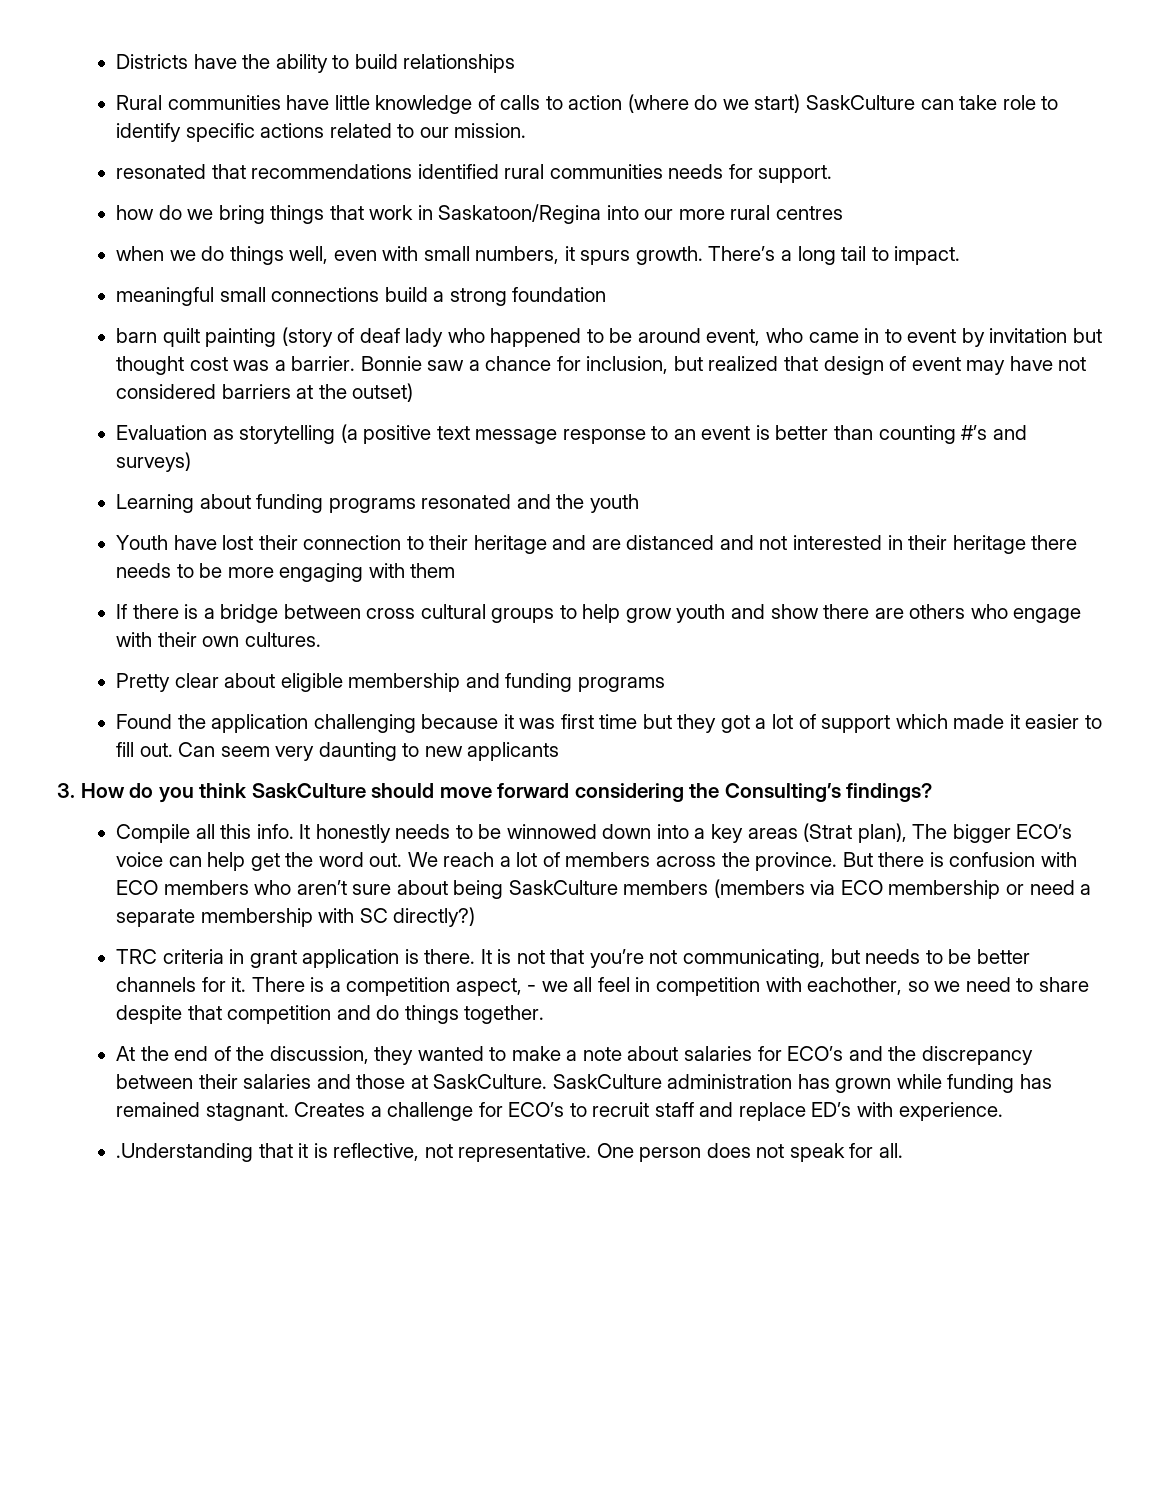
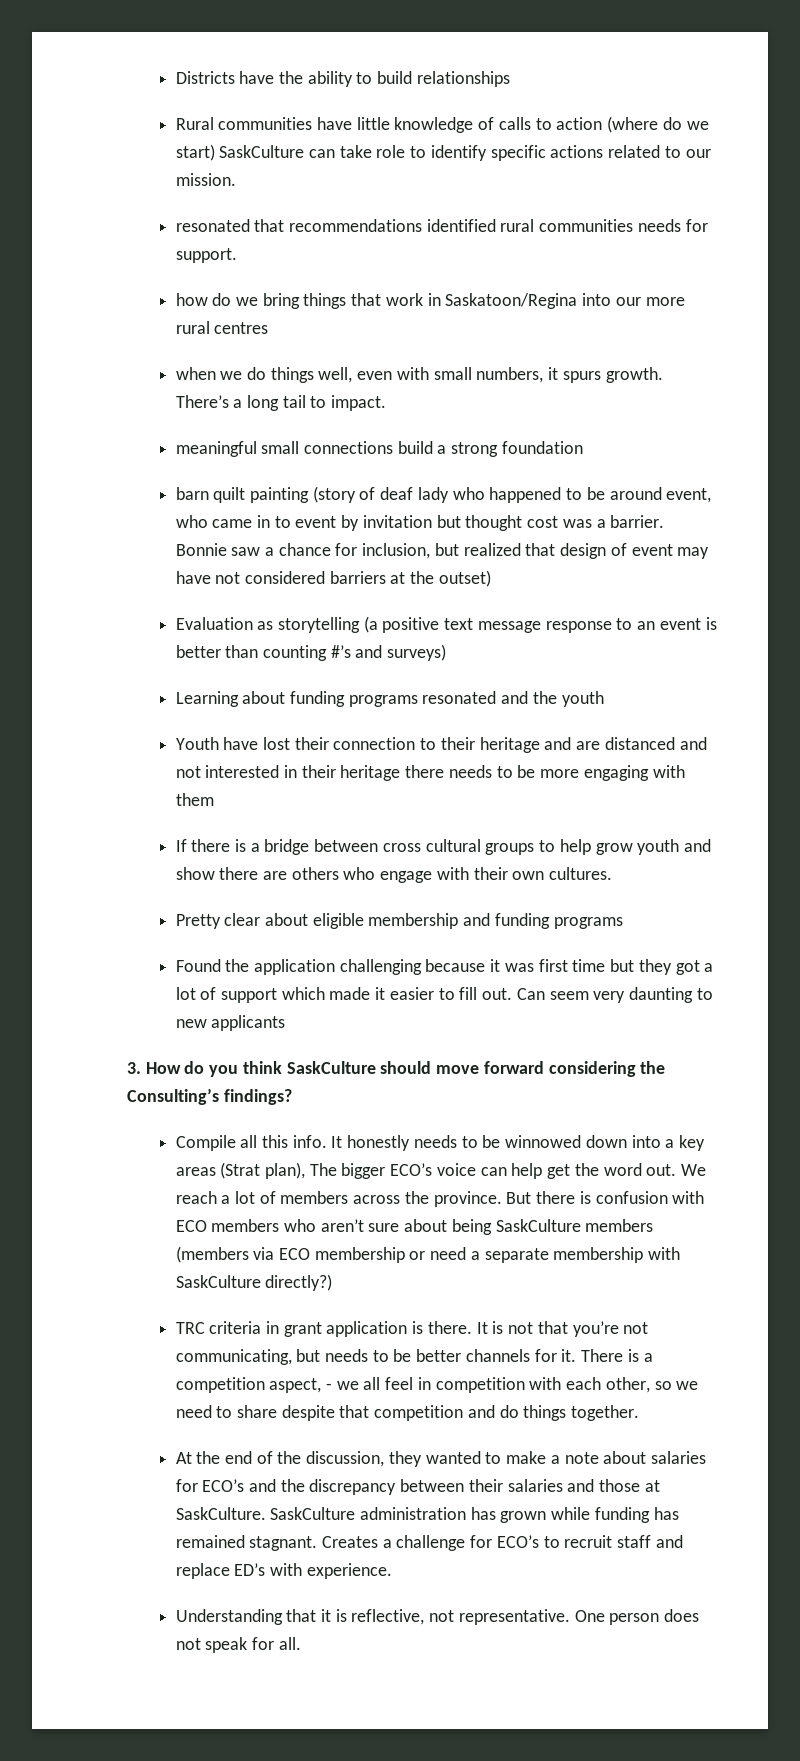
- But there is confusion with ECO members who aren’t sure about being SaskCulture members (members via ECO membership or need a separate membership with SC directly?)
+ But there is confusion with ECO members who aren’t sure about being SaskCulture members (members via ECO membership or need a separate membership with SaskCulture directly?)
- There is a competition aspect, - we all feel in competition with eachother, so we need to share despite that competition and do things together.
+ There is a competition aspect, - we all feel in competition with each other, so we need to share despite that competition and do things together.
- .Understanding that it is reflective, not representative.
+ Understanding that it is reflective, not representative.

